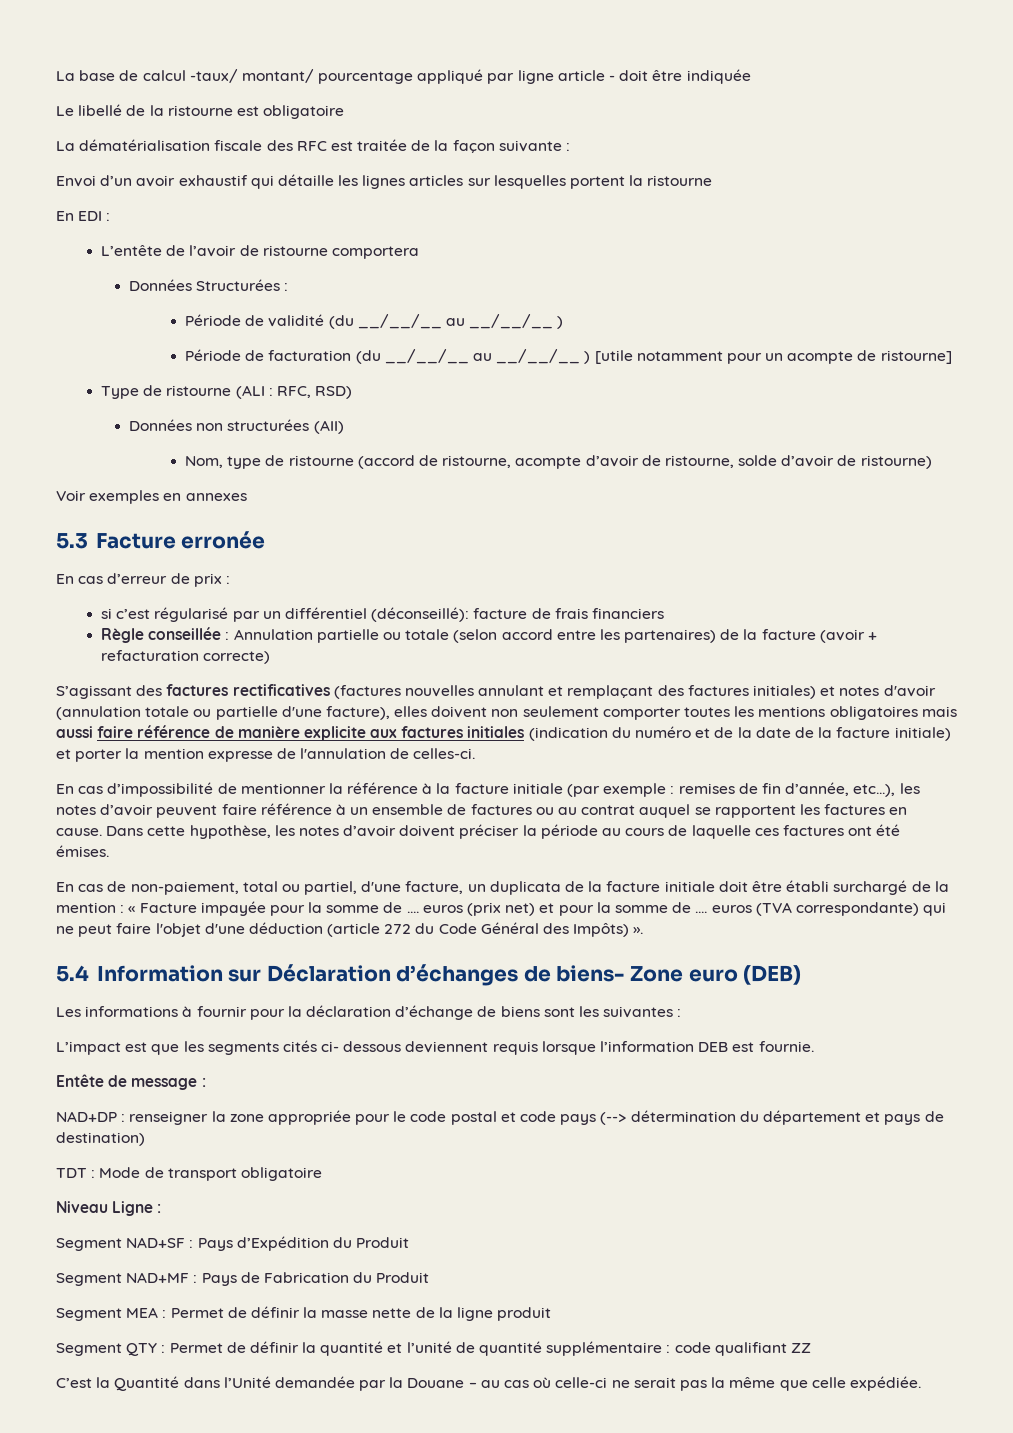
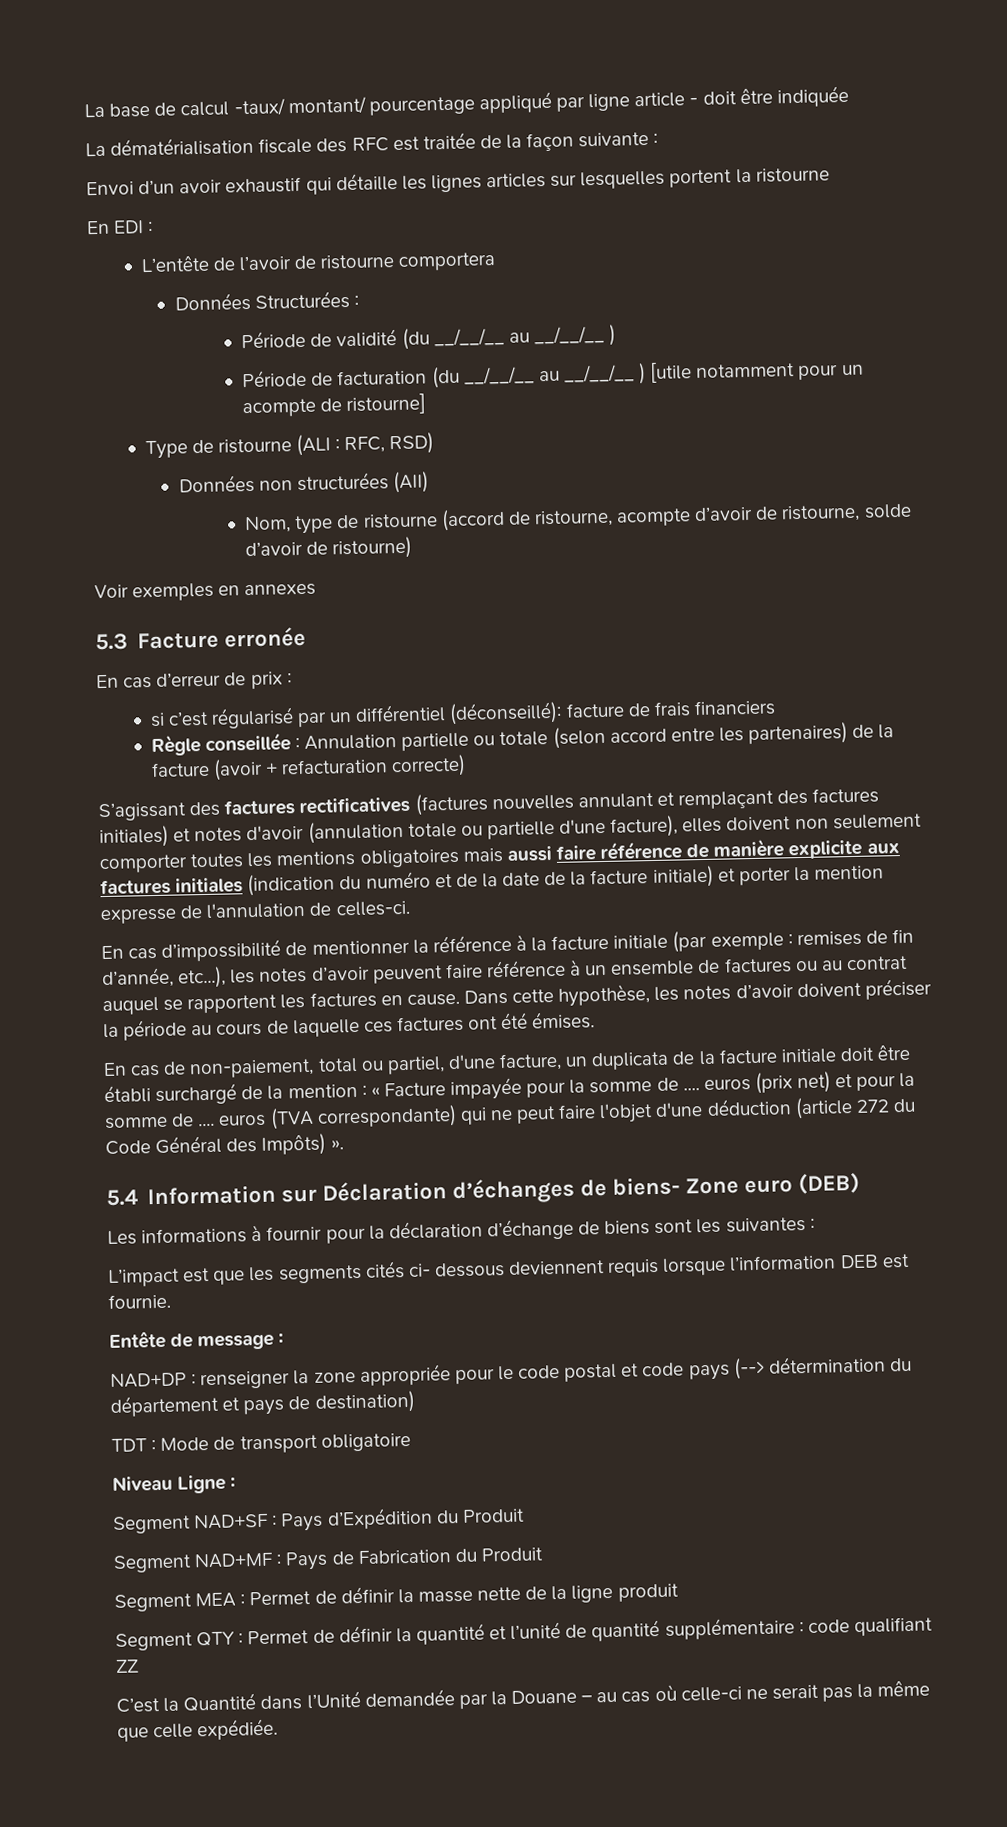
- Le libellé de la ristourne est obligatoire

